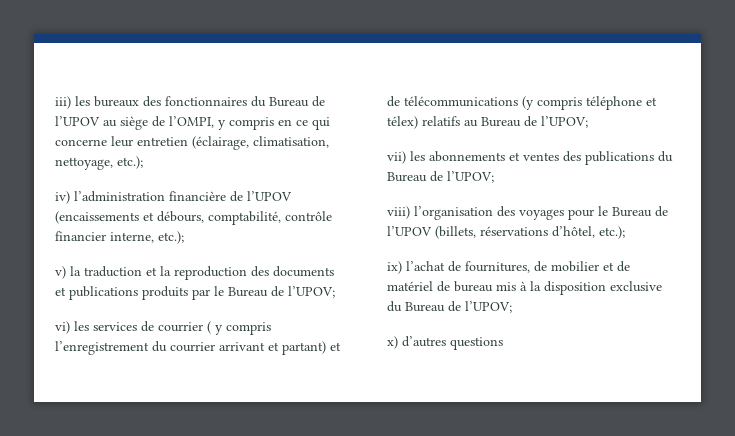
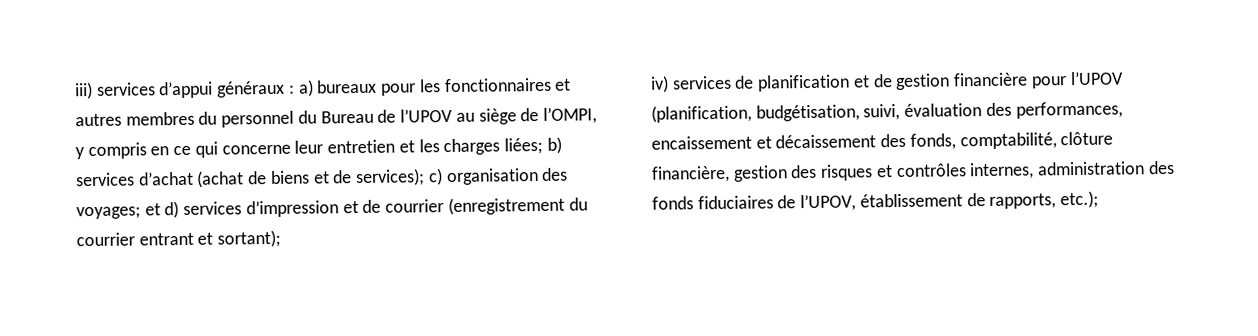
- iii) les bureaux des fonctionnaires du Bureau de l’UPOV au siège de l’OMPI, y compris en ce qui concerne leur entretien (éclairage, climatisation, nettoyage, etc.);
- iv) l’administration financière de l’UPOV (encaissements et débours, comptabilité, contrôle financier interne, etc.);
- v) la traduction et la reproduction des documents et publications produits par le Bureau de l’UPOV;
- vi) les services de courrier ( y compris l’enregistrement du courrier arrivant et partant) et de télécommunications (y compris téléphone et télex) relatifs au Bureau de l’UPOV;
- vii) les abonnements et ventes des publications du Bureau de l’UPOV;
- viii) l’organisation des voyages pour le Bureau de l’UPOV (billets, réservations d’hôtel, etc.);
- ix) l’achat de fournitures, de mobilier et de matériel de bureau mis à la disposition exclusive du Bureau de l’UPOV;
- x) d’autres questions
+ iii) services d’appui généraux : a) bureaux pour les fonctionnaires et autres membres du personnel du Bureau de l’UPOV au siège de l’OMPI, y compris en ce qui concerne leur entretien et les charges liées; b) services d’achat (achat de biens et de services); c) organisation des voyages; et d) services d’impression et de courrier (enregistrement du courrier entrant et sortant);
+ iv) services de planification et de gestion financière pour l’UPOV (planification, budgétisation, suivi, évaluation des performances, encaissement et décaissement des fonds, comptabilité, clôture financière, gestion des risques et contrôles internes, administration des fonds fiduciaires de l’UPOV, établissement de rapports, etc.);

